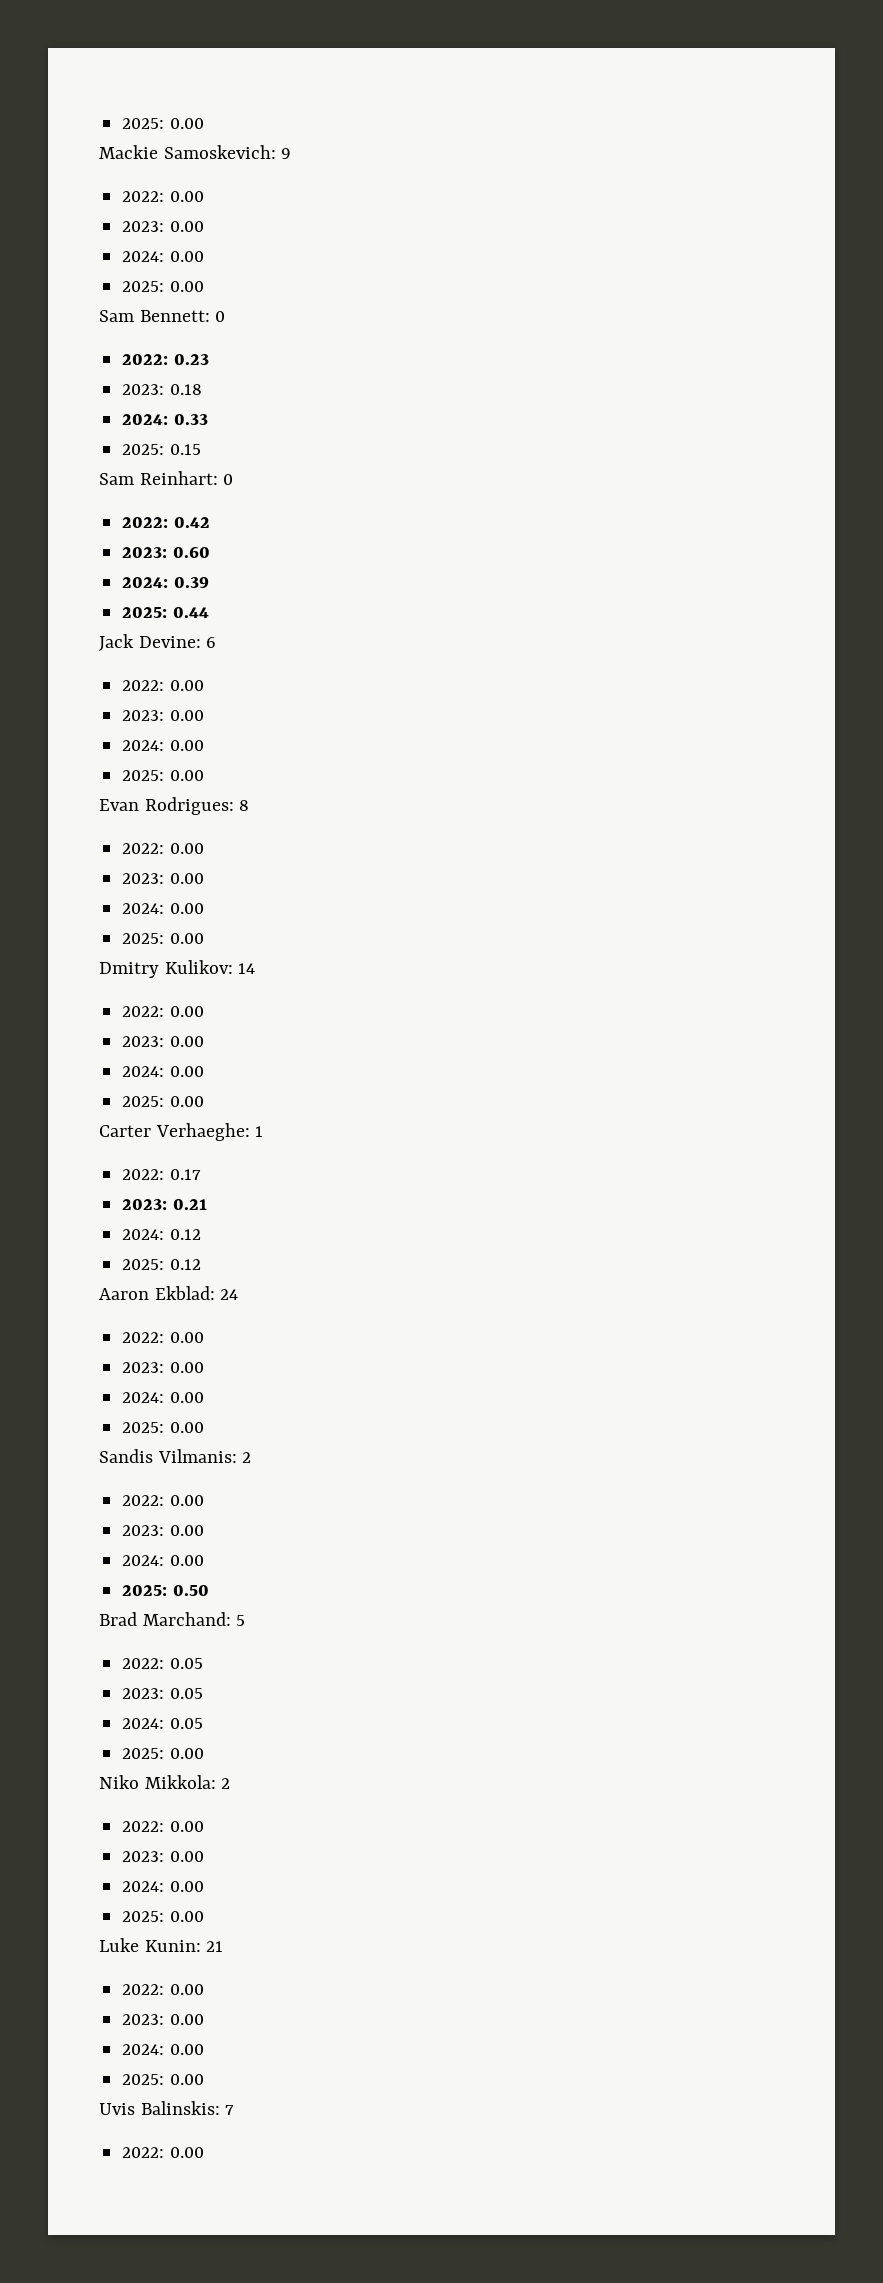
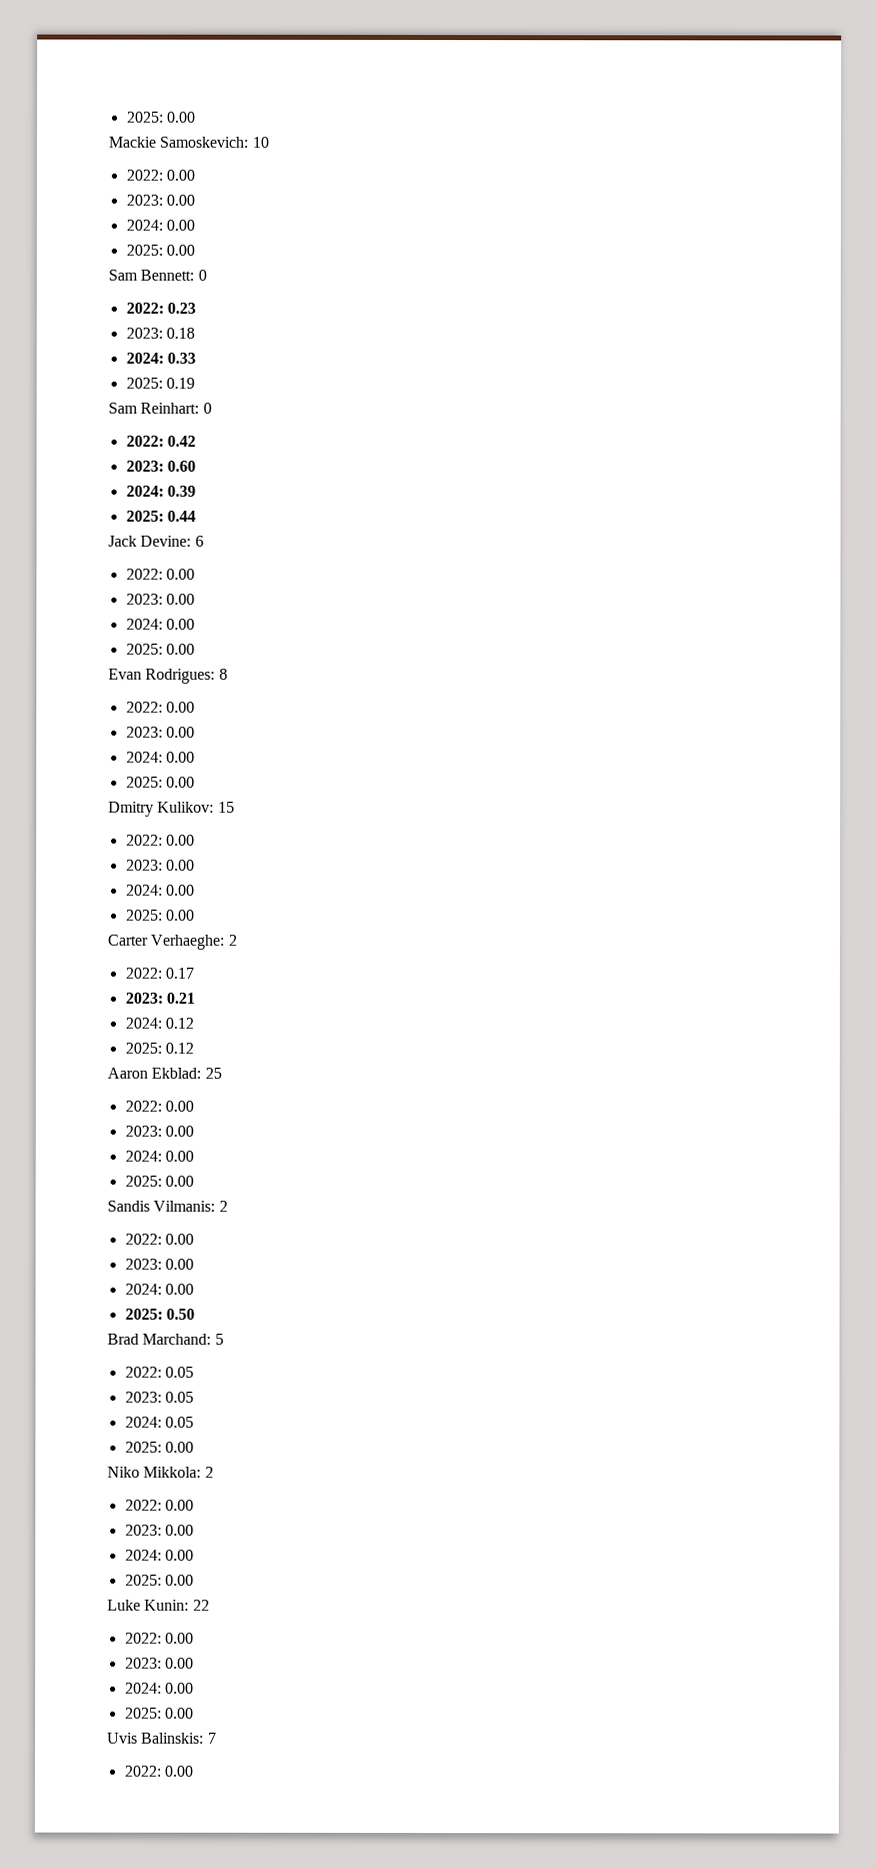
- Mackie Samoskevich: 9
+ Mackie Samoskevich: 10
- 2025: 0.15
+ 2025: 0.19
- Dmitry Kulikov: 14
+ Dmitry Kulikov: 15
- Carter Verhaeghe: 1
+ Carter Verhaeghe: 2
- Aaron Ekblad: 24
+ Aaron Ekblad: 25
- Luke Kunin: 21
+ Luke Kunin: 22

